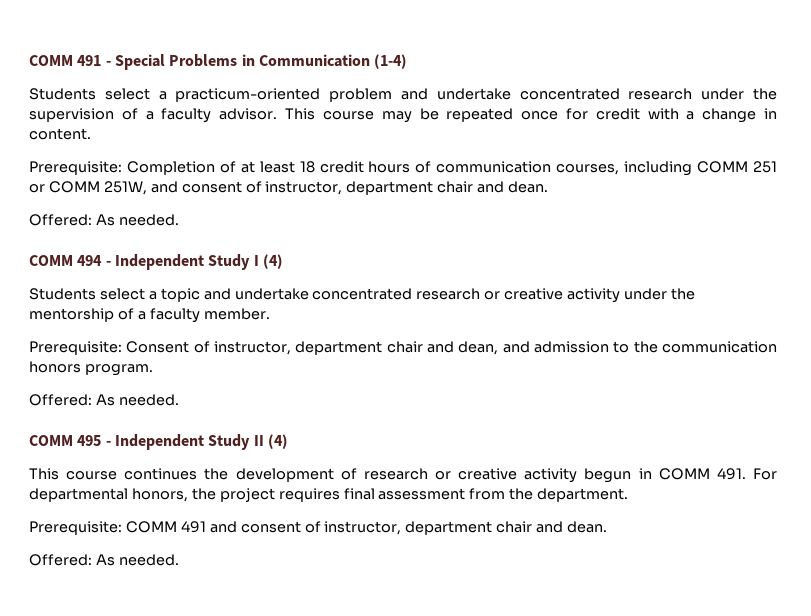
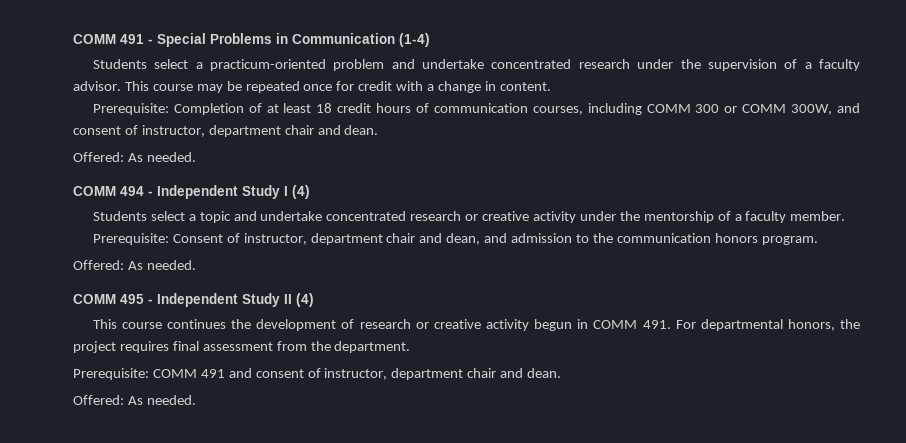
- Prerequisite: Completion of at least 18 credit hours of communication courses, including COMM 251 or COMM 251W, and consent of instructor, department chair and dean.
+ Prerequisite: Completion of at least 18 credit hours of communication courses, including COMM 300 or COMM 300W, and consent of instructor, department chair and dean.

